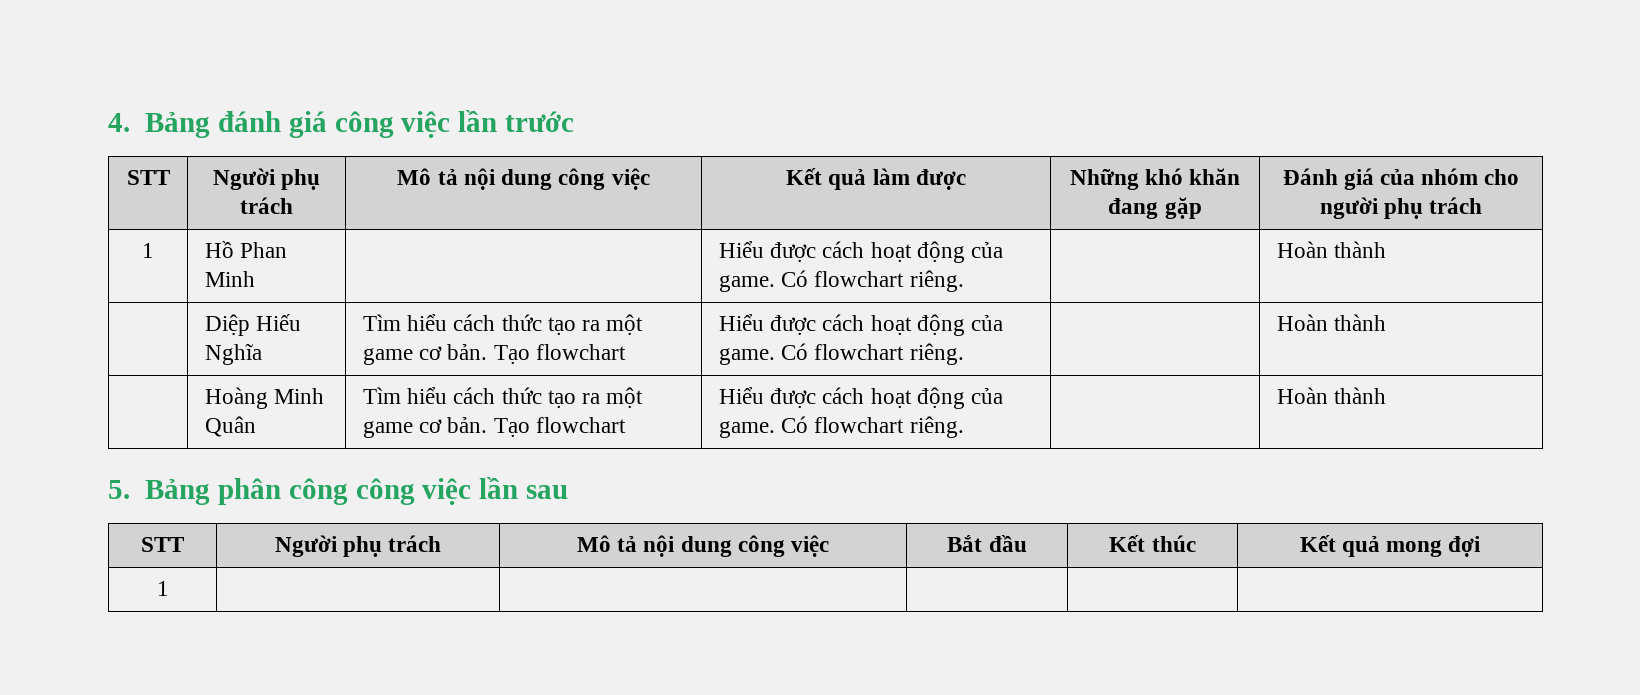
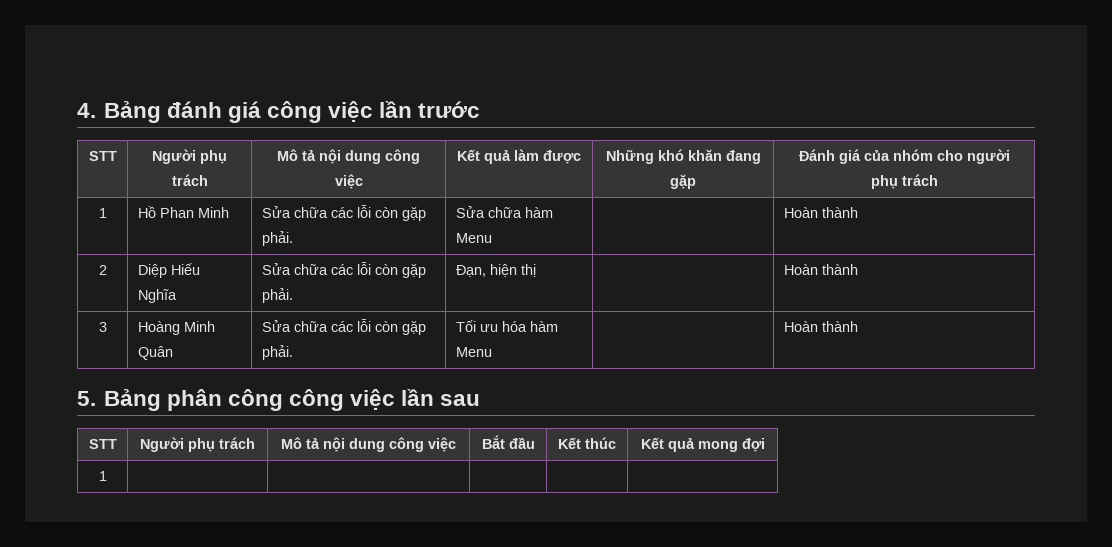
- 1 | Hồ Phan Minh | | Hiểu được cách hoạt động của game. Có flowchart riêng. | | Hoàn thành
- | Diệp Hiếu Nghĩa | Tìm hiểu cách thức tạo ra một game cơ bản. Tạo flowchart | Hiểu được cách hoạt động của game. Có flowchart riêng. | | Hoàn thành
- | Hoàng Minh Quân | Tìm hiểu cách thức tạo ra một game cơ bản. Tạo flowchart | Hiểu được cách hoạt động của game. Có flowchart riêng. | | Hoàn thành
+ 1 | Hồ Phan Minh | Sửa chữa các lỗi còn gặp phải. | Sửa chữa hàm Menu | | Hoàn thành
+ 2 | Diệp Hiếu Nghĩa | Sửa chữa các lỗi còn gặp phải. | Đạn, hiện thị | | Hoàn thành
+ 3 | Hoàng Minh Quân | Sửa chữa các lỗi còn gặp phải. | Tối ưu hóa hàm Menu | | Hoàn thành

